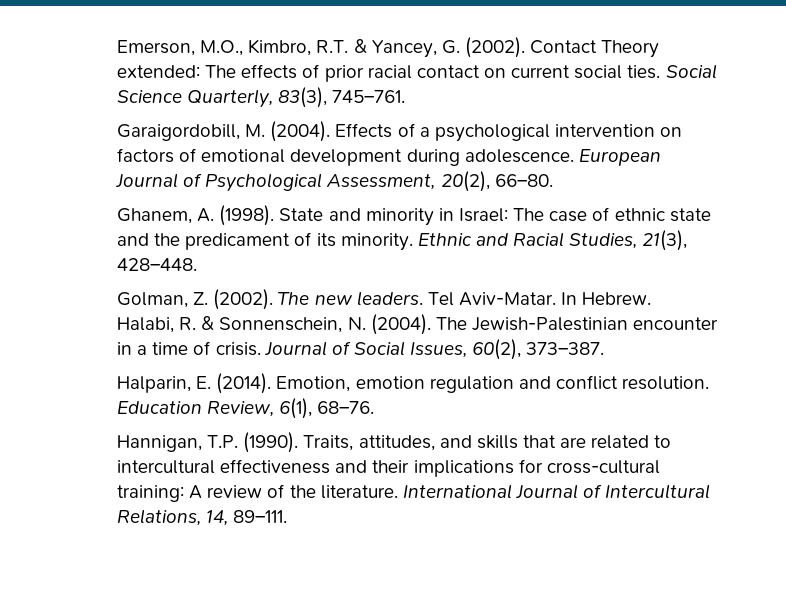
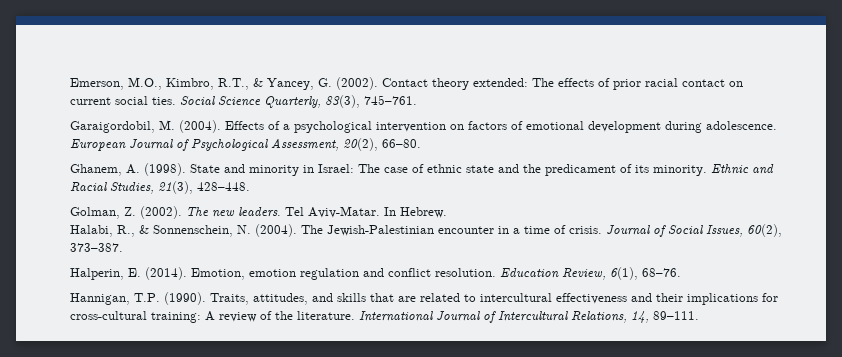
- Emerson, M.O., Kimbro, R.T. & Yancey, G. (2002).
+ Emerson, M.O., Kimbro, R.T., & Yancey, G. (2002).
- Contact Theory extended: The effects of prior racial contact on current social ties.
+ Contact theory extended: The effects of prior racial contact on current social ties.
- Garaigordobill, M. (2004).
+ Garaigordobil, M. (2004).
- Halabi, R. & Sonnenschein, N. (2004).
+ Halabi, R., & Sonnenschein, N. (2004).
- Halparin, E. (2014).
+ Halperin, E. (2014).

